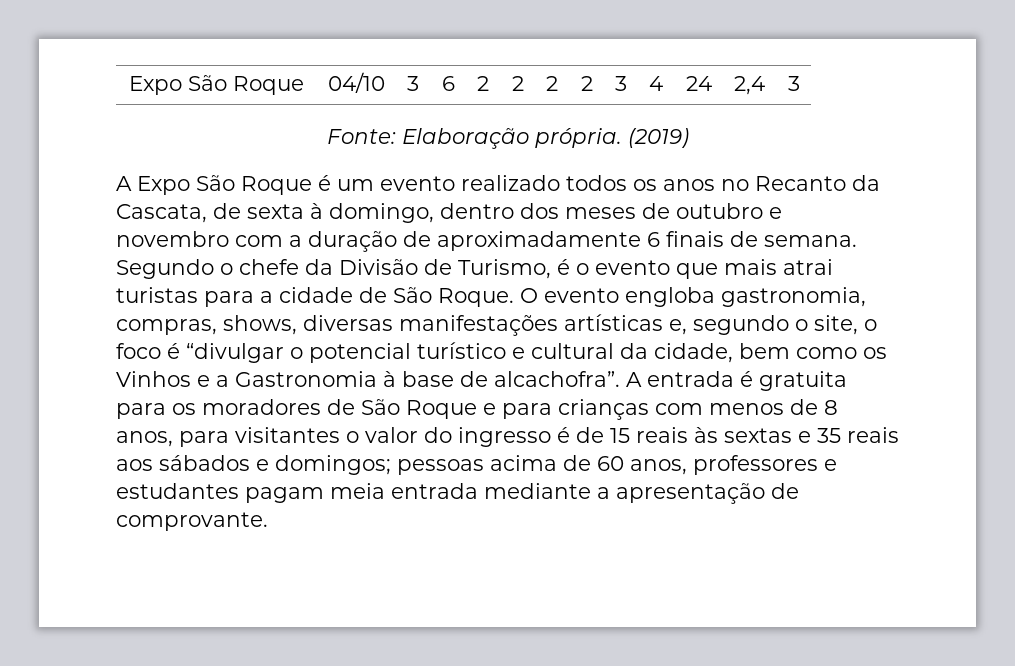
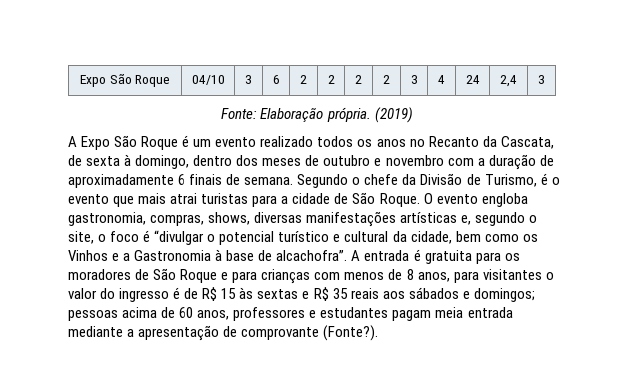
- A entrada é gratuita para os moradores de São Roque e para crianças com menos de 8 anos, para visitantes o valor do ingresso é de 15 reais às sextas e 35 reais aos sábados e domingos; pessoas acima de 60 anos, professores e estudantes pagam meia entrada mediante a apresentação de comprovante.
+ A entrada é gratuita para os moradores de São Roque e para crianças com menos de 8 anos, para visitantes o valor do ingresso é de R$ 15 às sextas e R$ 35 reais aos sábados e domingos; pessoas acima de 60 anos, professores e estudantes pagam meia entrada mediante a apresentação de comprovante (Fonte?).

